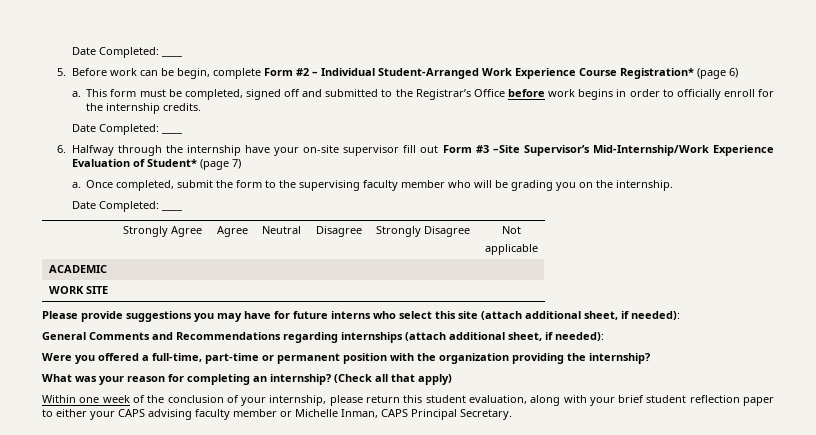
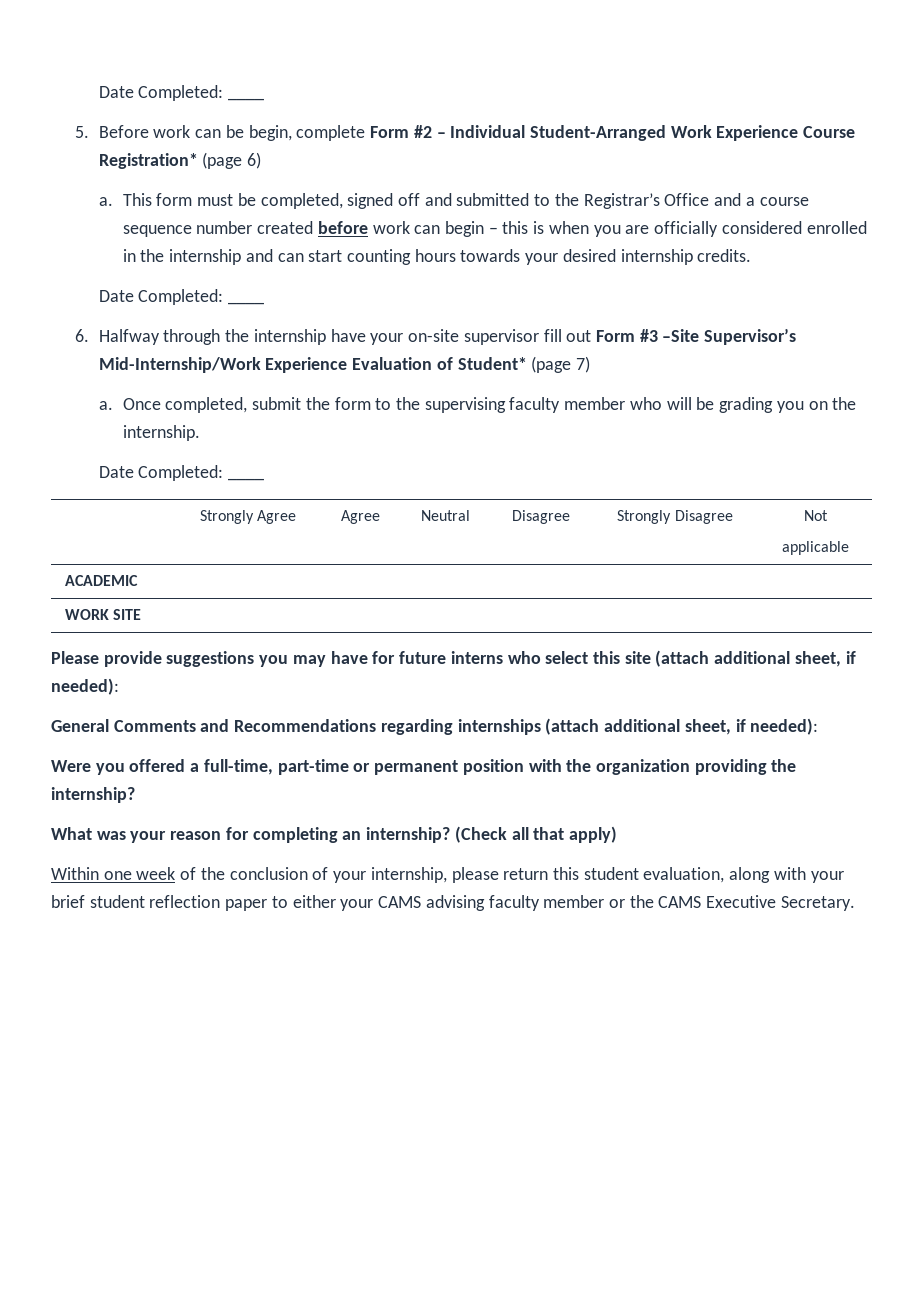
- This form must be completed, signed off and submitted to the Registrar’s Office before work begins in order to officially enroll for the internship credits.
+ This form must be completed, signed off and submitted to the Registrar’s Office and a course sequence number created before work can begin – this is when you are officially considered enrolled in the internship and can start counting hours towards your desired internship credits.
- Within one week of the conclusion of your internship, please return this student evaluation, along with your brief student reflection paper to either your CAPS advising faculty member or Michelle Inman, CAPS Principal Secretary.
+ Within one week of the conclusion of your internship, please return this student evaluation, along with your brief student reflection paper to either your CAMS advising faculty member or the CAMS Executive Secretary.

